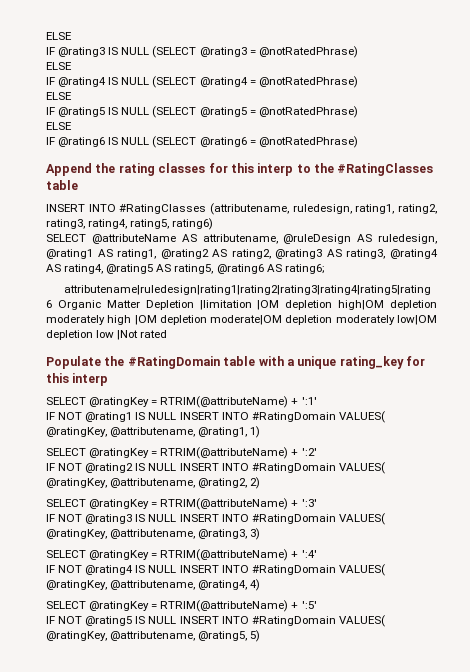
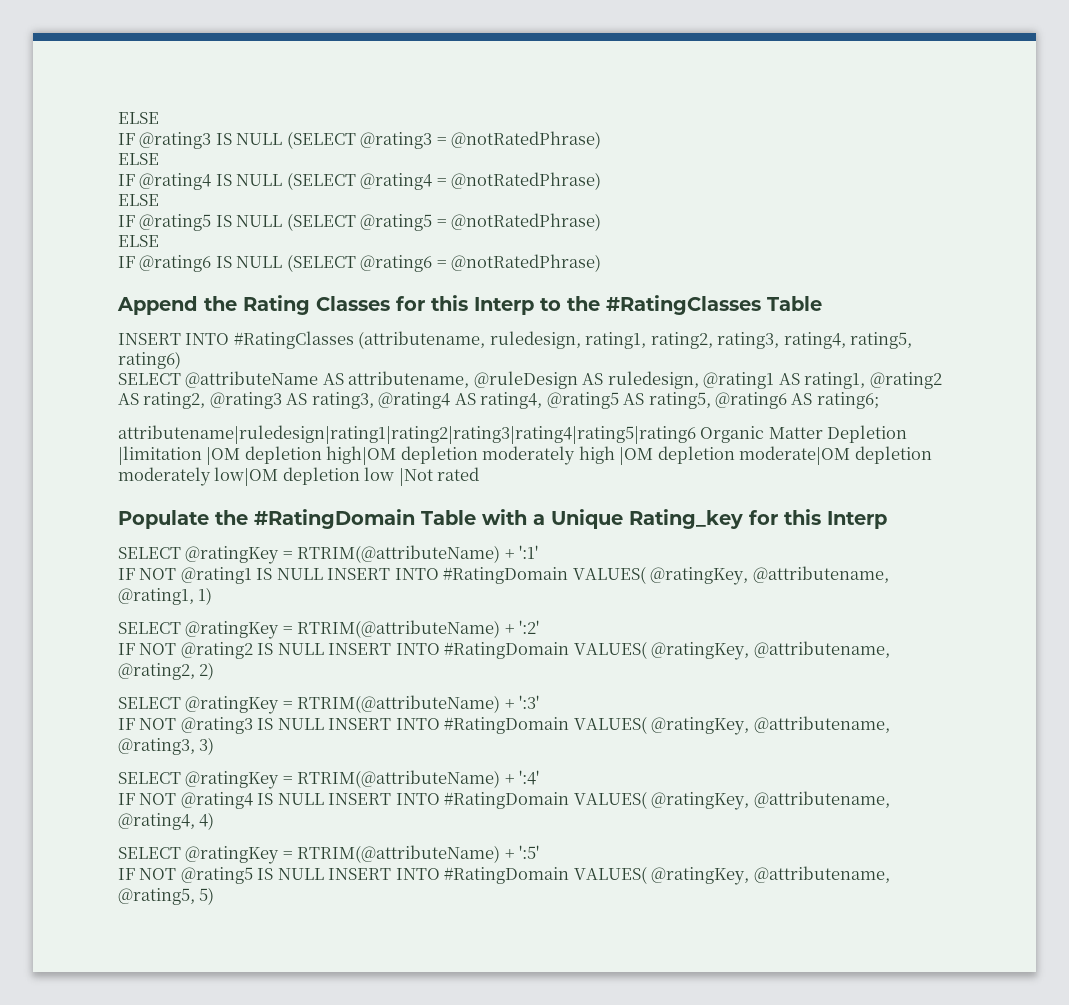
- Append the rating classes for this interp to the #RatingClasses table
+ Append the Rating Classes for this Interp to the #RatingClasses Table
- Populate the #RatingDomain table with a unique rating_key for this interp
+ Populate the #RatingDomain Table with a Unique Rating_key for this Interp

